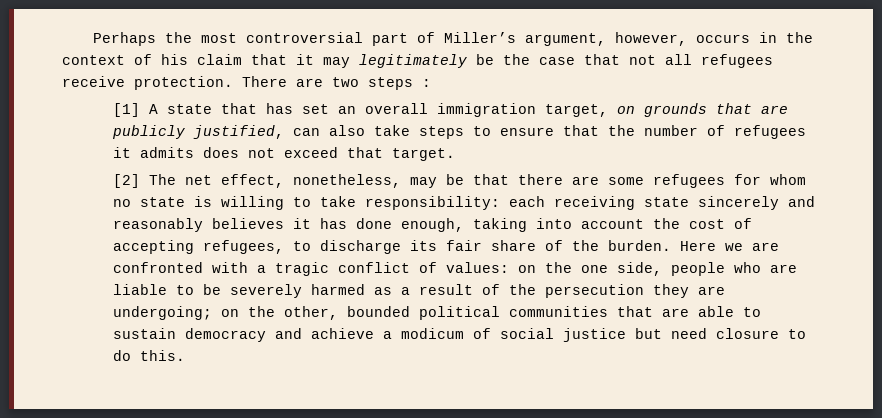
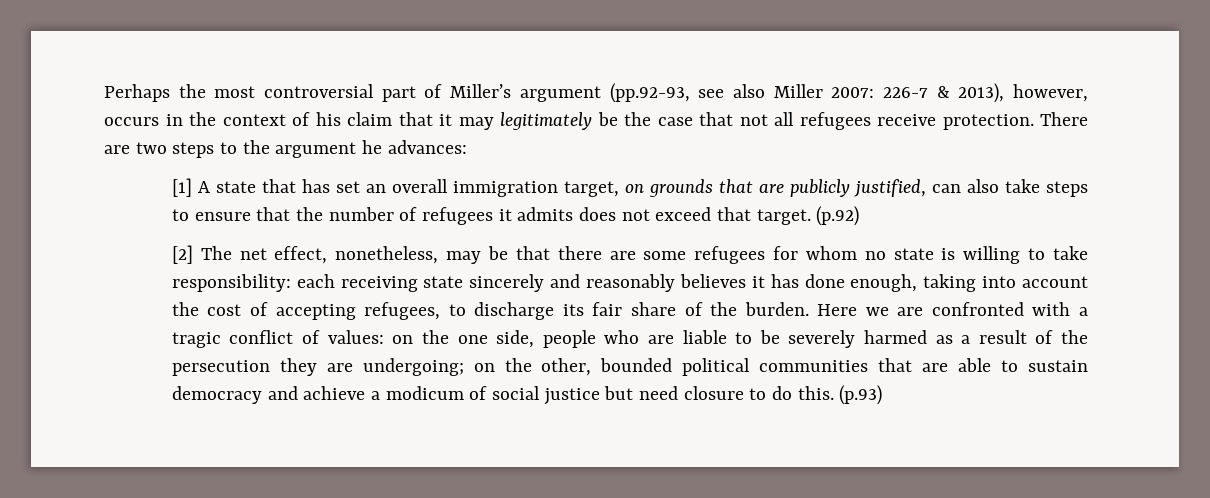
- Perhaps the most controversial part of Miller’s argument, however, occurs in the context of his claim that it may legitimately be the case that not all refugees receive protection.
+ Perhaps the most controversial part of Miller’s argument (pp.92-93, see also Miller 2007: 226-7 & 2013), however, occurs in the context of his claim that it may legitimately be the case that not all refugees receive protection.
- There are two steps :
+ There are two steps to the argument he advances:
+ (p.92)
+ (p.93)

